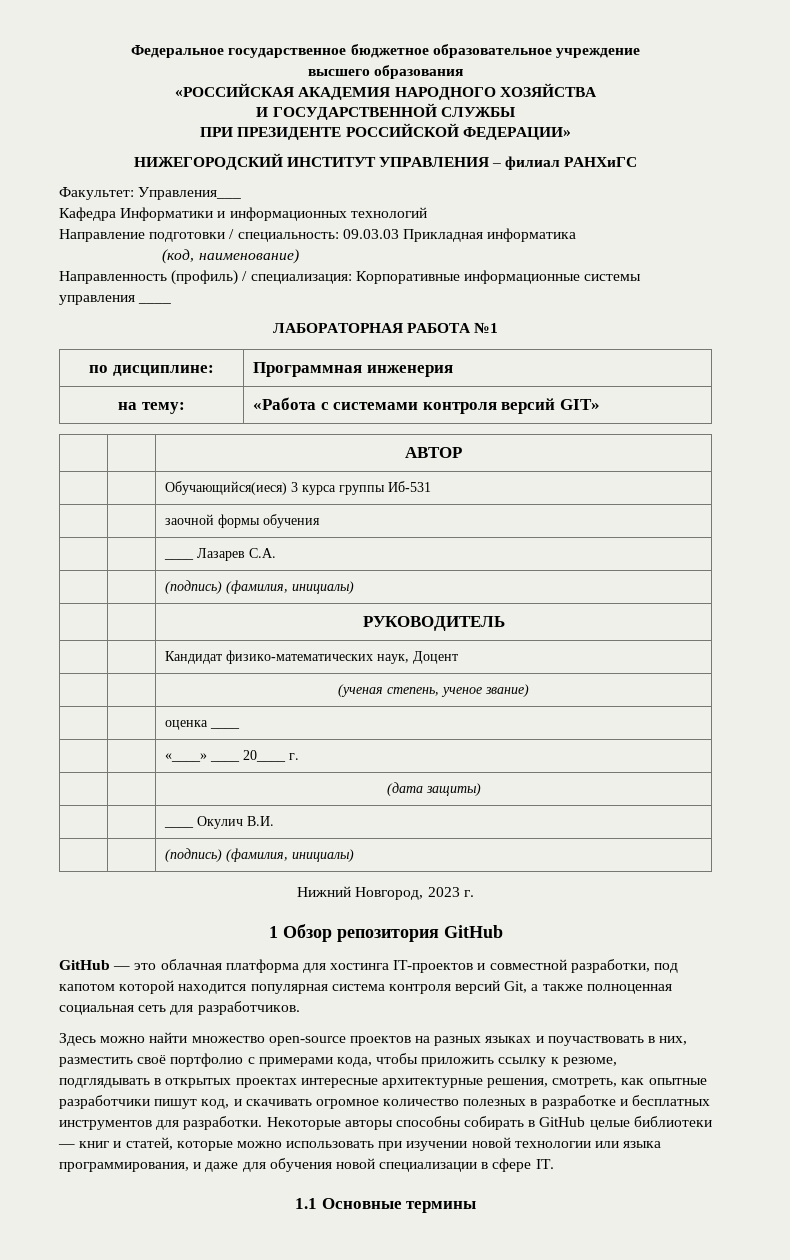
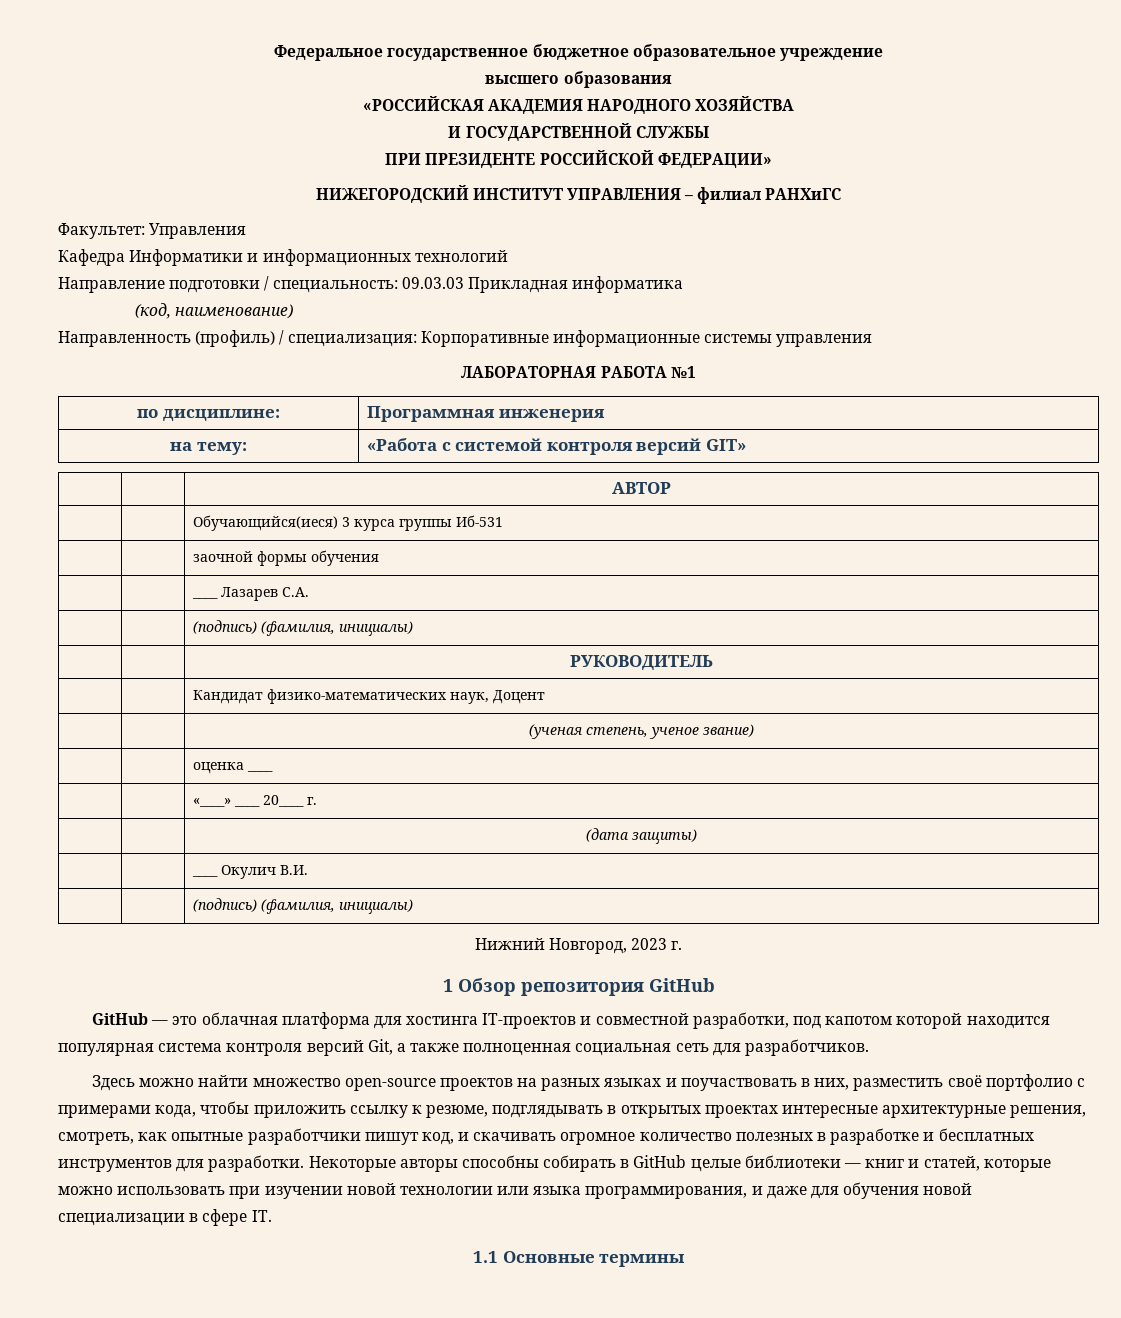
- Факультет: Управления___
+ Факультет: Управления
- Направленность (профиль) / специализация: Корпоративные информационные системы управления ____
+ Направленность (профиль) / специализация: Корпоративные информационные системы управления
- на тему: | «Работа с системами контроля версий GIT»
+ на тему: | «Работа с системой контроля версий GIT»

